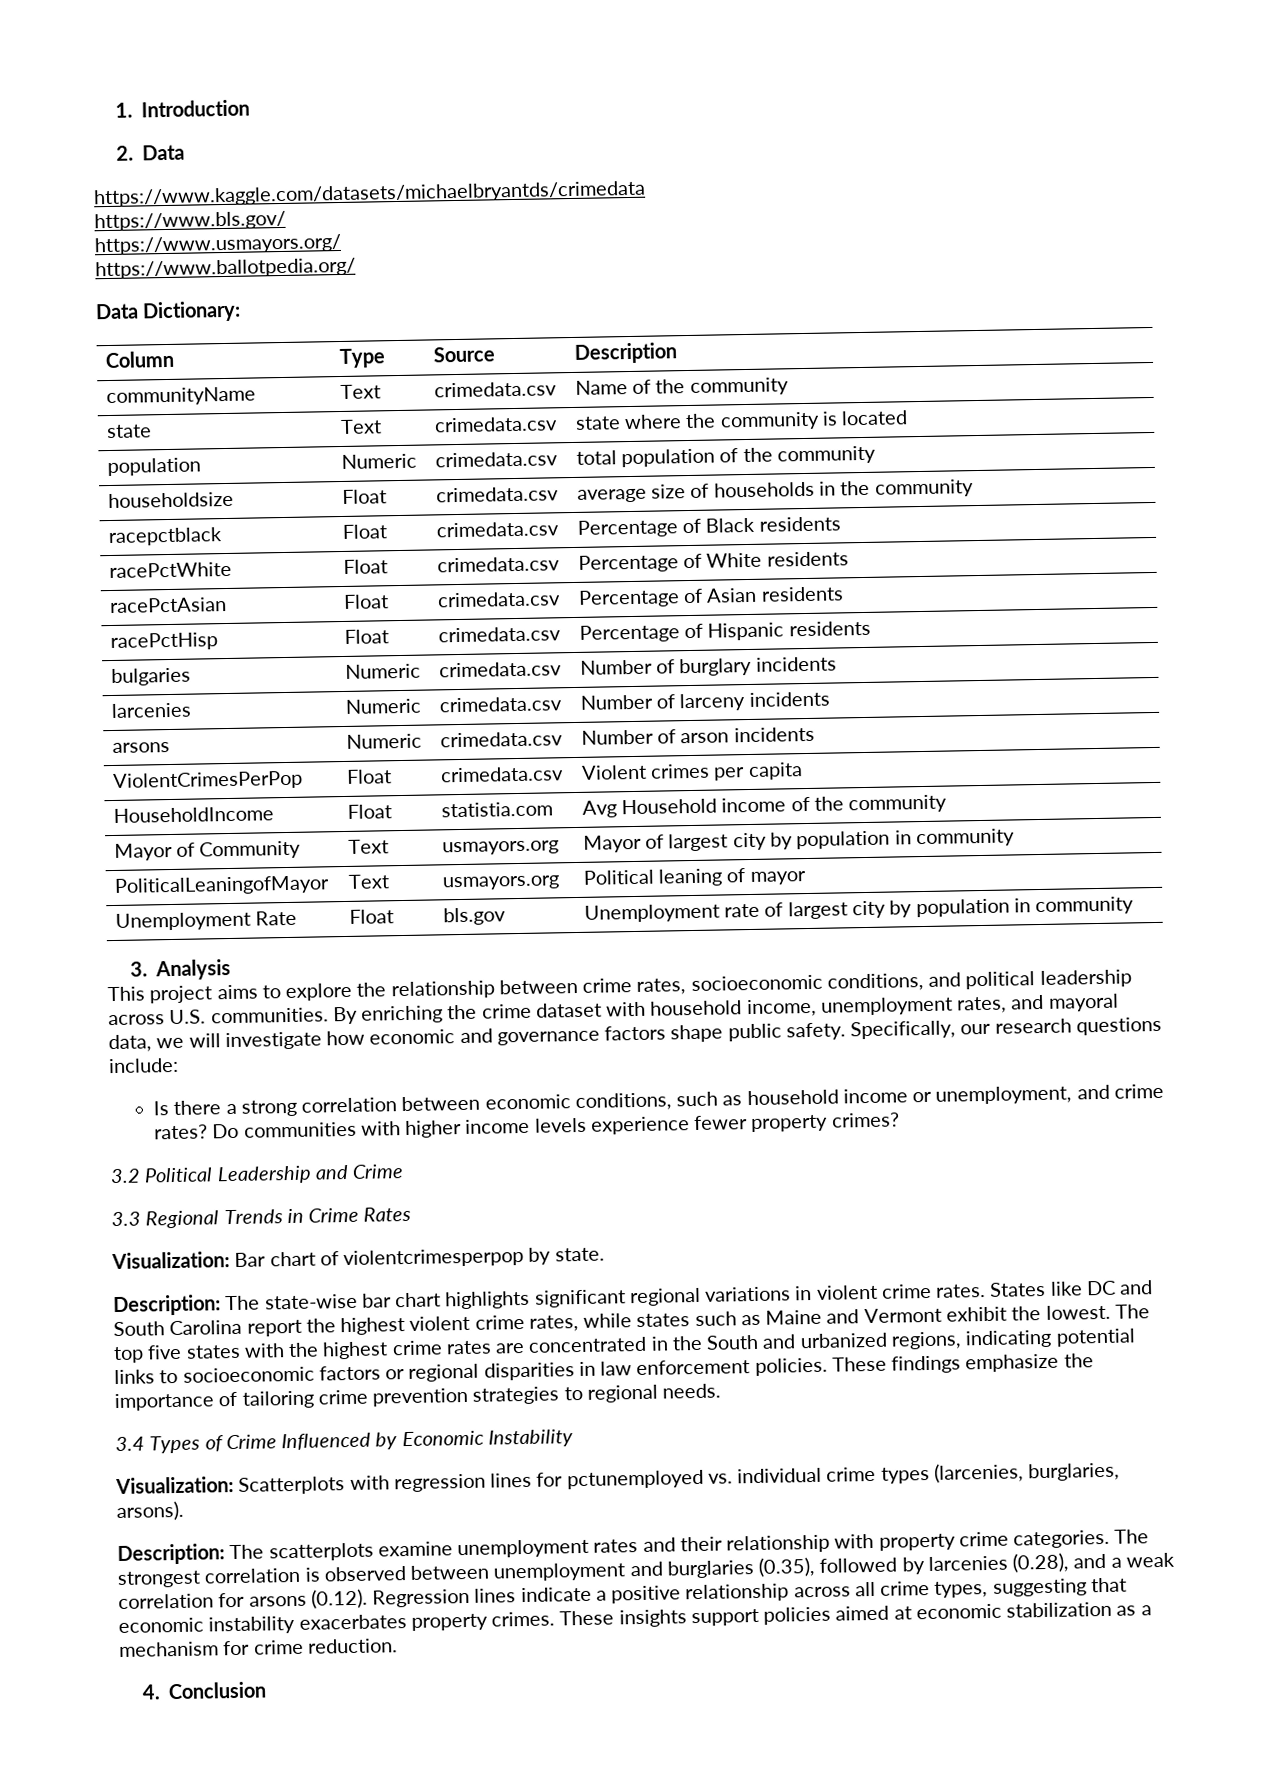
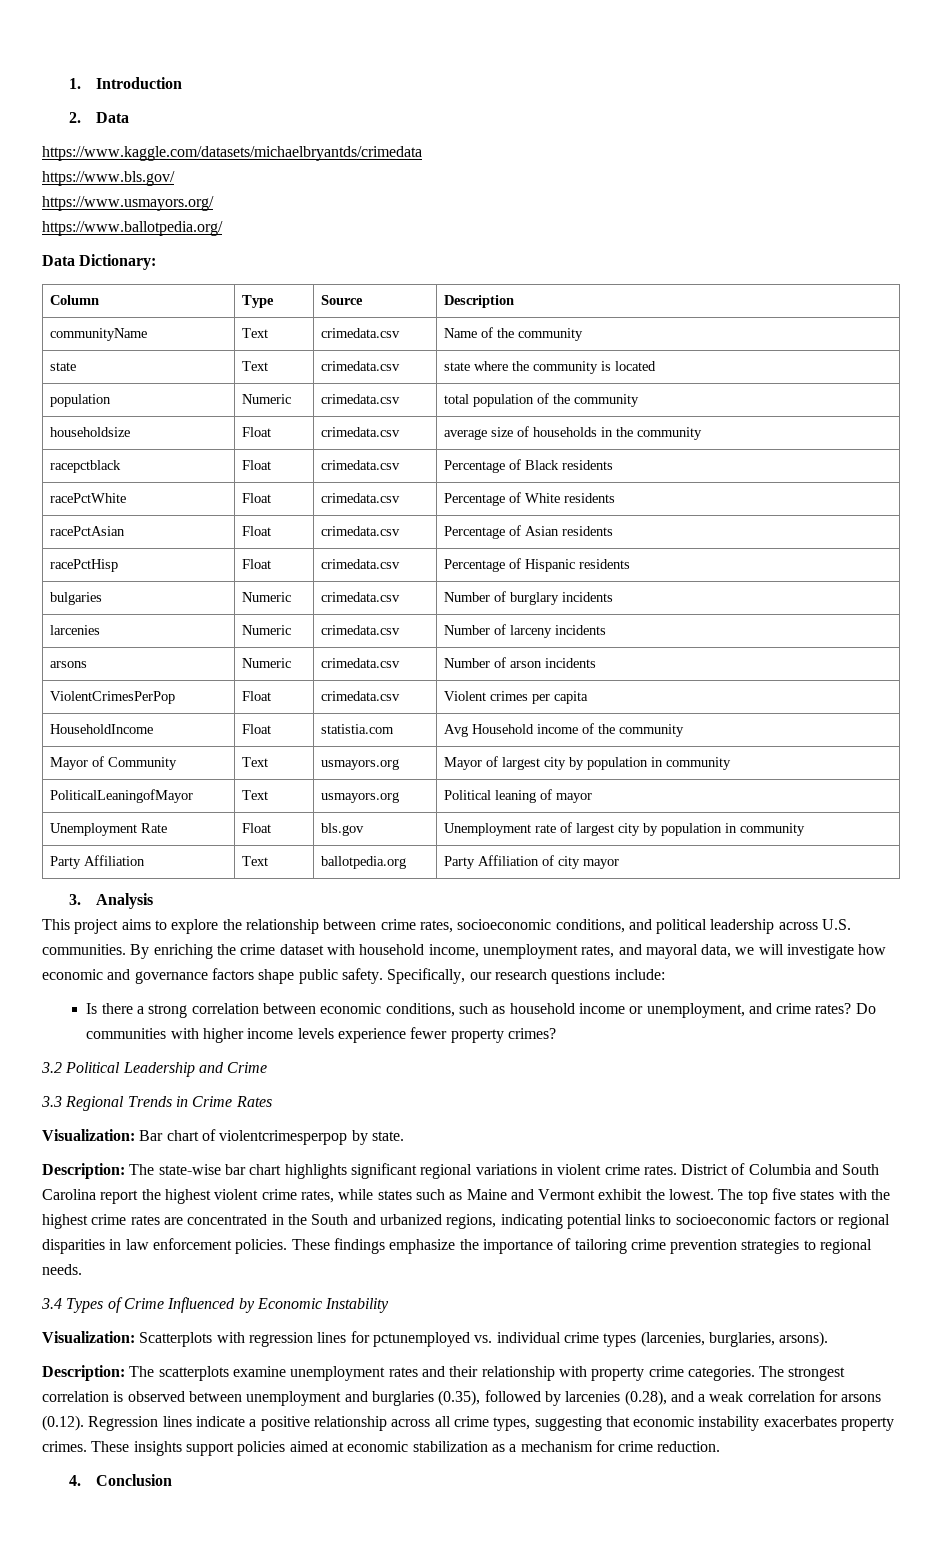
+ Party Affiliation | Text | ballotpedia.org | Party Affiliation of city mayor
- States like DC and South Carolina report the highest violent crime rates, while states such as Maine and Vermont exhibit the lowest.
+ District of Columbia and South Carolina report the highest violent crime rates, while states such as Maine and Vermont exhibit the lowest.

